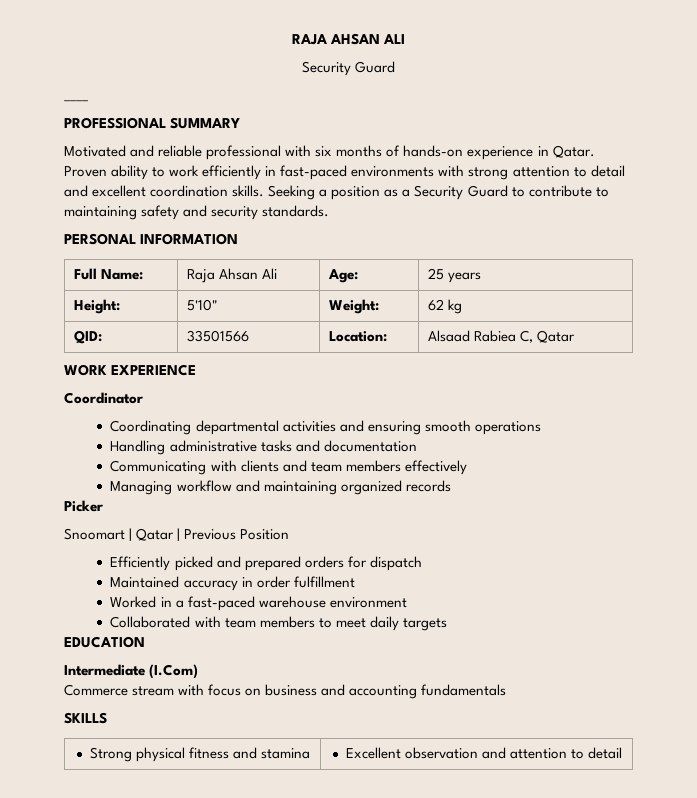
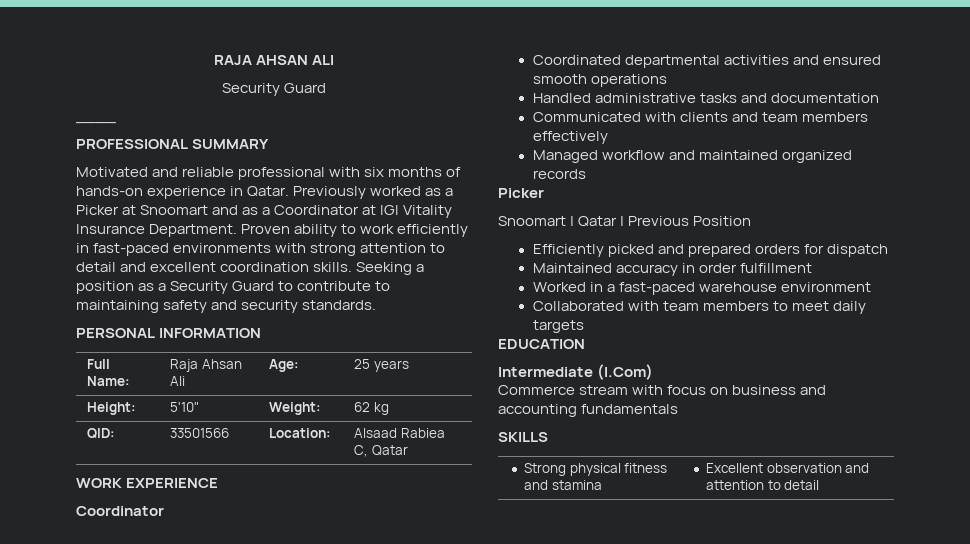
+ Previously worked as a Picker at Snoomart and as a Coordinator at IGI Vitality Insurance Department.
- Coordinating departmental activities and ensuring smooth operations
+ Coordinated departmental activities and ensured smooth operations
- Handling administrative tasks and documentation
+ Handled administrative tasks and documentation
- Communicating with clients and team members effectively
+ Communicated with clients and team members effectively
- Managing workflow and maintaining organized records
+ Managed workflow and maintained organized records

